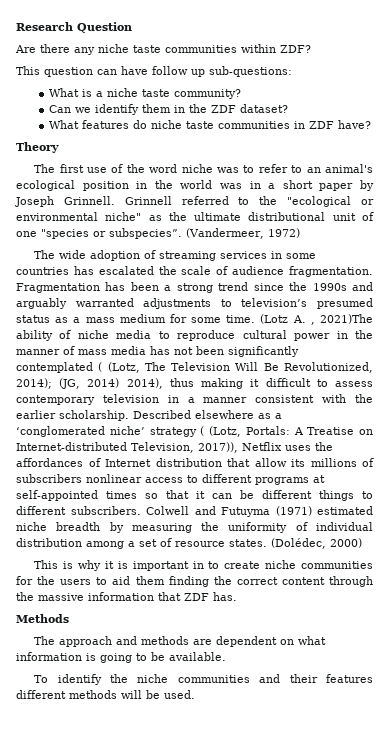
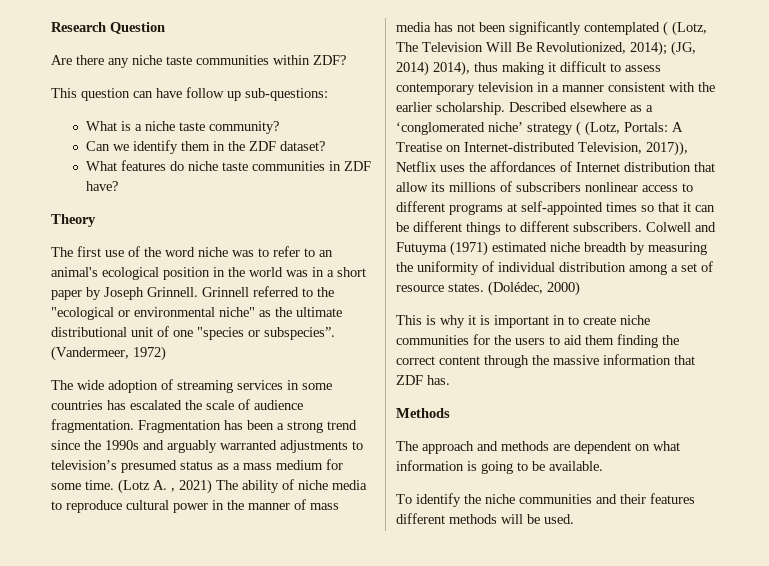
- (Lotz A. , 2021)The ability of niche media to reproduce cultural power in the manner of mass media has not been significantly contemplated ( (Lotz, The Television Will Be Revolutionized, 2014); (JG, 2014) 2014), thus making it difficult to assess contemporary television in a manner consistent with the earlier scholarship.
+ (Lotz A. , 2021) The ability of niche media to reproduce cultural power in the manner of mass media has not been significantly contemplated ( (Lotz, The Television Will Be Revolutionized, 2014); (JG, 2014) 2014), thus making it difficult to assess contemporary television in a manner consistent with the earlier scholarship.

